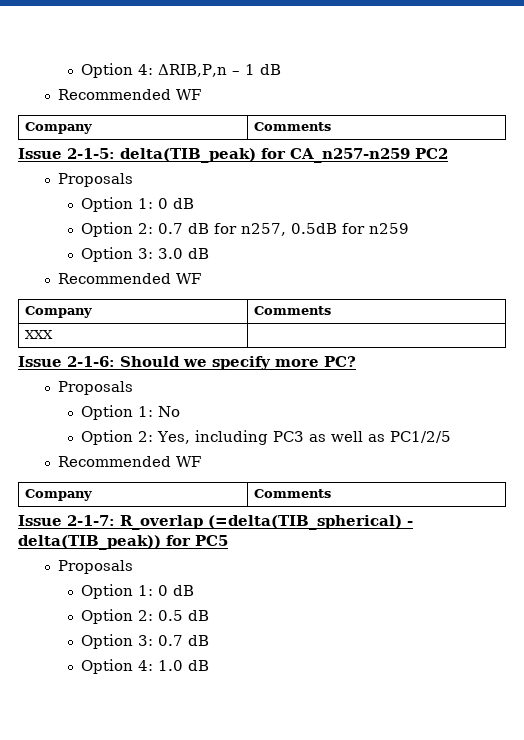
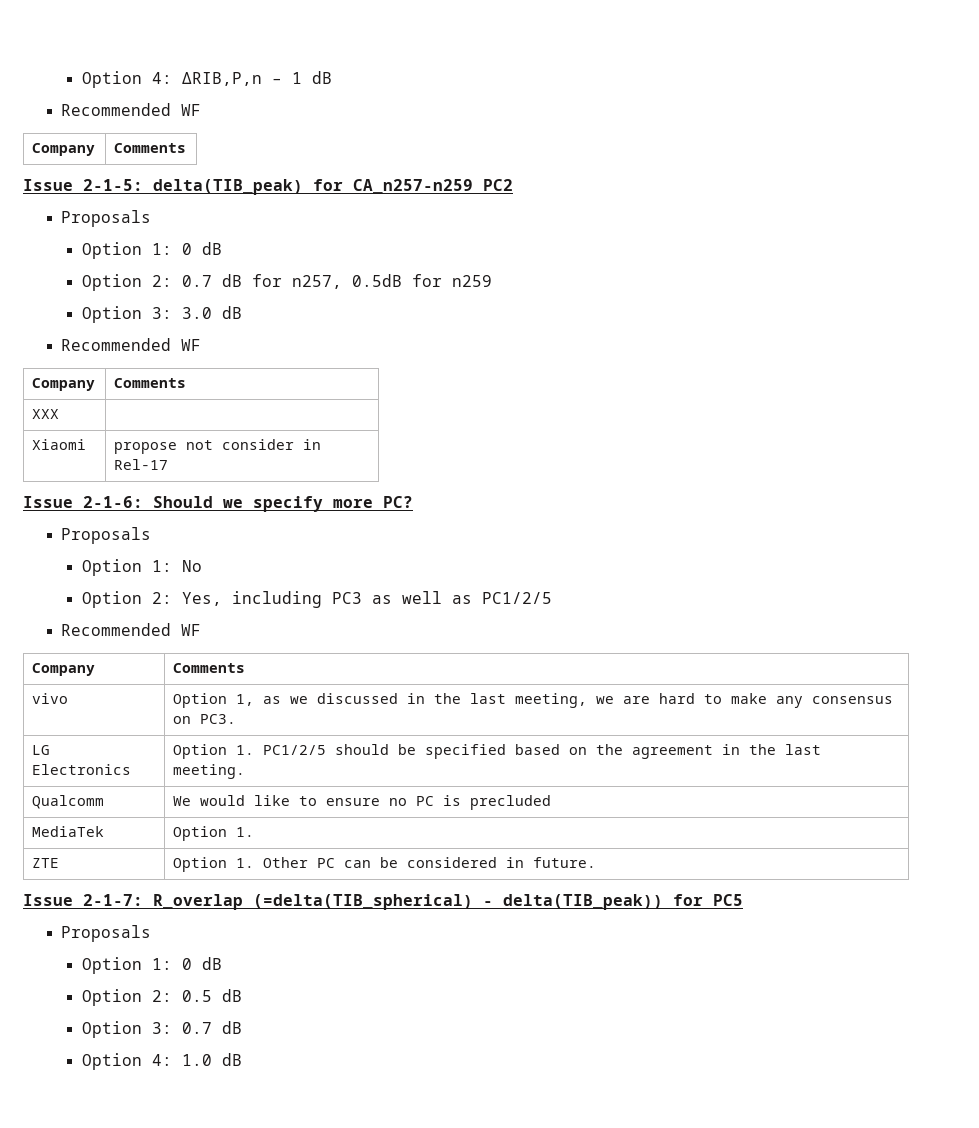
+ Xiaomi | propose not consider in Rel-17
+ vivo | Option 1, as we discussed in the last meeting, we are hard to make any consensus on PC3.
+ LG Electronics | Option 1. PC1/2/5 should be specified based on the agreement in the last meeting.
+ Qualcomm | We would like to ensure no PC is precluded
+ MediaTek | Option 1.
+ ZTE | Option 1. Other PC can be considered in future.

